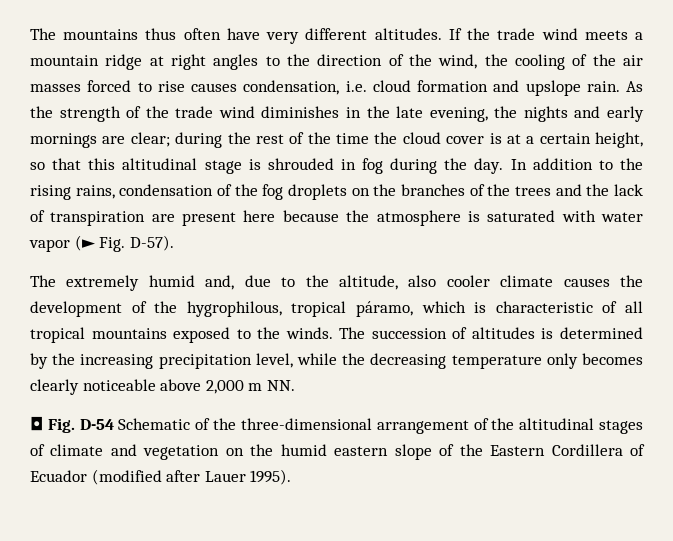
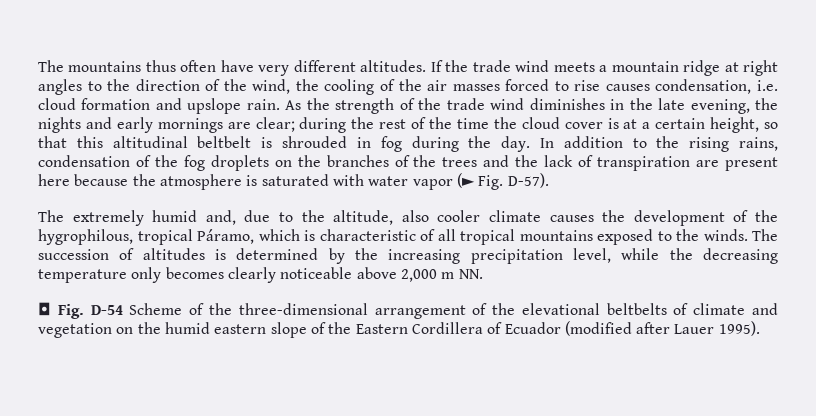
- As the strength of the trade wind diminishes in the late evening, the nights and early mornings are clear; during the rest of the time the cloud cover is at a certain height, so that this altitudinal stage is shrouded in fog during the day.
+ As the strength of the trade wind diminishes in the late evening, the nights and early mornings are clear; during the rest of the time the cloud cover is at a certain height, so that this altitudinal beltbelt is shrouded in fog during the day.
- The extremely humid and, due to the altitude, also cooler climate causes the development of the hygrophilous, tropical páramo, which is characteristic of all tropical mountains exposed to the winds.
+ The extremely humid and, due to the altitude, also cooler climate causes the development of the hygrophilous, tropical Páramo, which is characteristic of all tropical mountains exposed to the winds.
- ◘ Fig. D-54 Schematic of the three-dimensional arrangement of the altitudinal stages of climate and vegetation on the humid eastern slope of the Eastern Cordillera of Ecuador (modified after Lauer 1995).
+ ◘ Fig. D-54 Scheme of the three-dimensional arrangement of the elevational beltbelts of climate and vegetation on the humid eastern slope of the Eastern Cordillera of Ecuador (modified after Lauer 1995).

